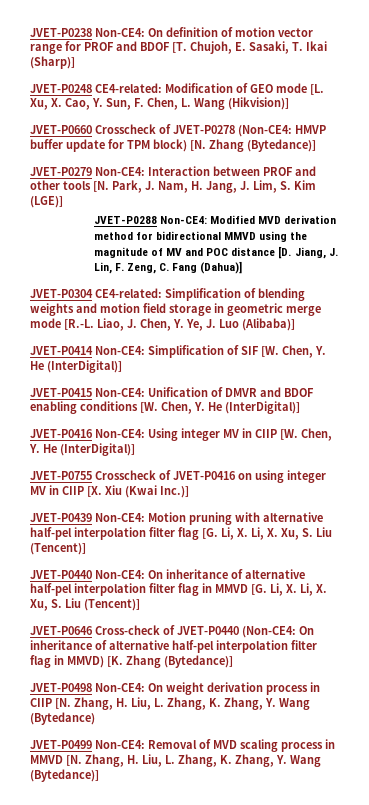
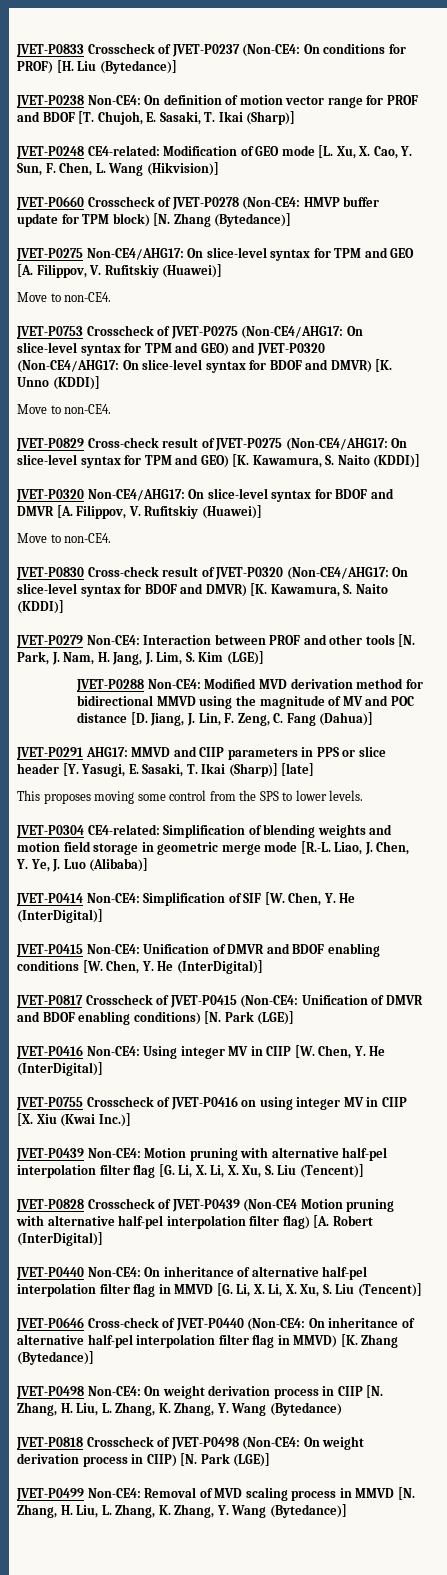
+ JVET-P0833 Crosscheck of JVET-P0237 (Non-CE4: On conditions for PROF) [H. Liu (Bytedance)]
+ JVET-P0275 Non-CE4/AHG17: On slice-level syntax for TPM and GEO [A. Filippov, V. Rufitskiy (Huawei)]
+ Move to non-CE4.
+ JVET-P0753 Crosscheck of JVET-P0275 (Non-CE4/AHG17: On slice-level syntax for TPM and GEO) and JVET-P0320 (Non-CE4/AHG17: On slice-level syntax for BDOF and DMVR) [K. Unno (KDDI)]
+ Move to non-CE4.
+ JVET-P0829 Cross-check result of JVET-P0275 (Non-CE4/AHG17: On slice-level syntax for TPM and GEO) [K. Kawamura, S. Naito (KDDI)]
+ JVET-P0320 Non-CE4/AHG17: On slice-level syntax for BDOF and DMVR [A. Filippov, V. Rufitskiy (Huawei)]
+ Move to non-CE4.
+ JVET-P0830 Cross-check result of JVET-P0320 (Non-CE4/AHG17: On slice-level syntax for BDOF and DMVR) [K. Kawamura, S. Naito (KDDI)]
+ JVET-P0291 AHG17: MMVD and CIIP parameters in PPS or slice header [Y. Yasugi, E. Sasaki, T. Ikai (Sharp)] [late]
+ This proposes moving some control from the SPS to lower levels.
+ JVET-P0817 Crosscheck of JVET-P0415 (Non-CE4: Unification of DMVR and BDOF enabling conditions) [N. Park (LGE)]
+ JVET-P0828 Crosscheck of JVET-P0439 (Non-CE4 Motion pruning with alternative half-pel interpolation filter flag) [A. Robert (InterDigital)]
+ JVET-P0818 Crosscheck of JVET-P0498 (Non-CE4: On weight derivation process in CIIP) [N. Park (LGE)]

